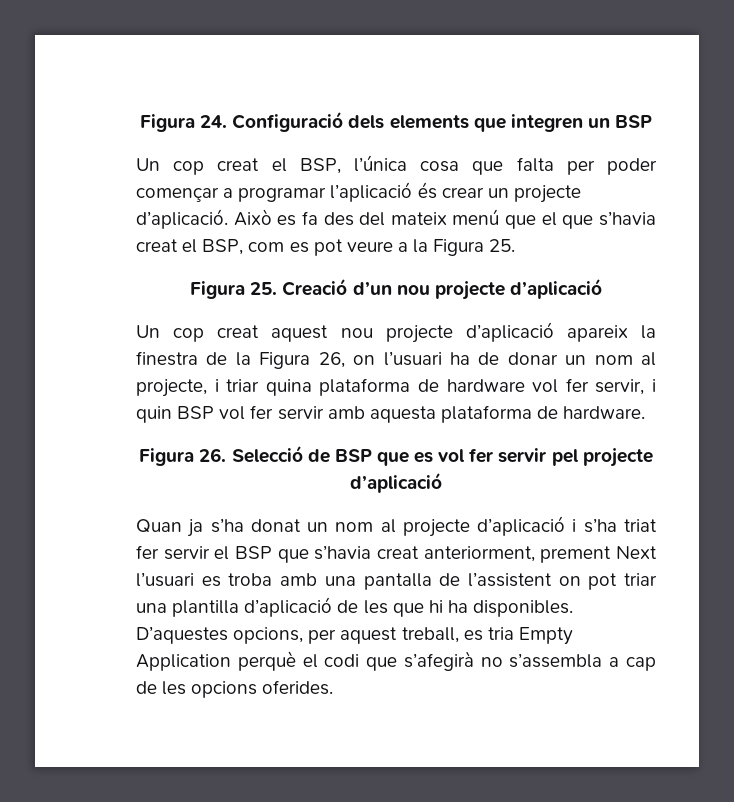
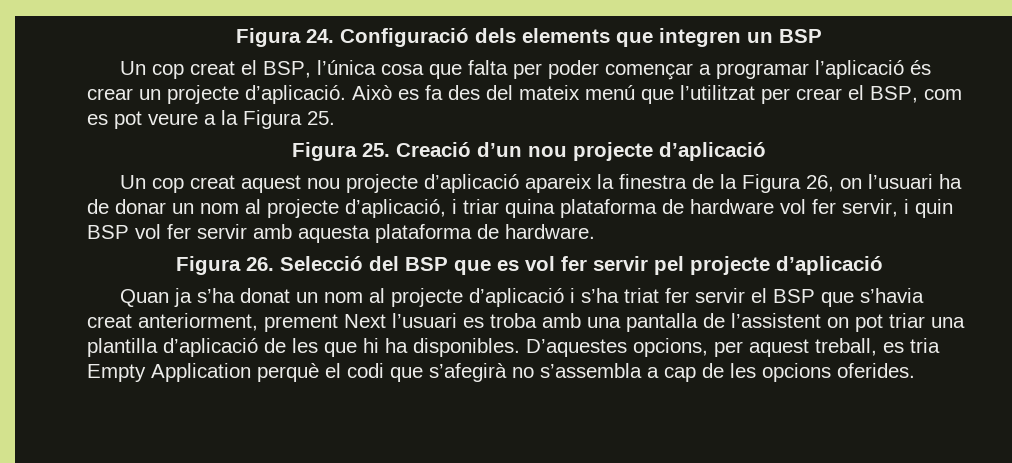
- Això es fa des del mateix menú que el que s’havia creat el BSP, com es pot veure a la Figura 25.
+ Això es fa des del mateix menú que l’utilitzat per crear el BSP, com es pot veure a la Figura 25.
- Un cop creat aquest nou projecte d’aplicació apareix la finestra de la Figura 26, on l’usuari ha de donar un nom al projecte, i triar quina plataforma de hardware vol fer servir, i quin BSP vol fer servir amb aquesta plataforma de hardware.
+ Un cop creat aquest nou projecte d’aplicació apareix la finestra de la Figura 26, on l’usuari ha de donar un nom al projecte d’aplicació, i triar quina plataforma de hardware vol fer servir, i quin BSP vol fer servir amb aquesta plataforma de hardware.
- Figura 26. Selecció de BSP que es vol fer servir pel projecte d’aplicació
+ Figura 26. Selecció del BSP que es vol fer servir pel projecte d’aplicació

